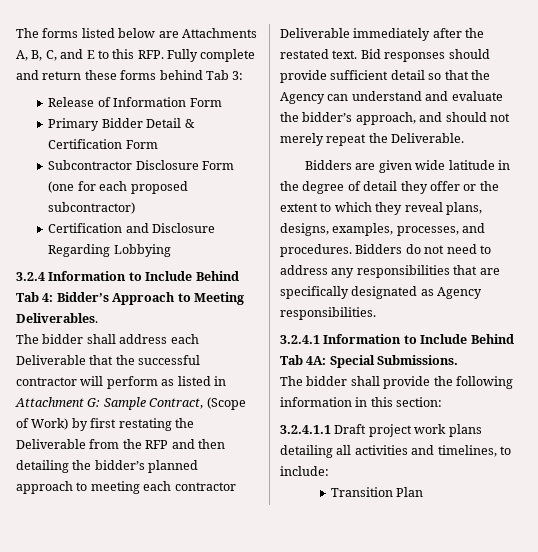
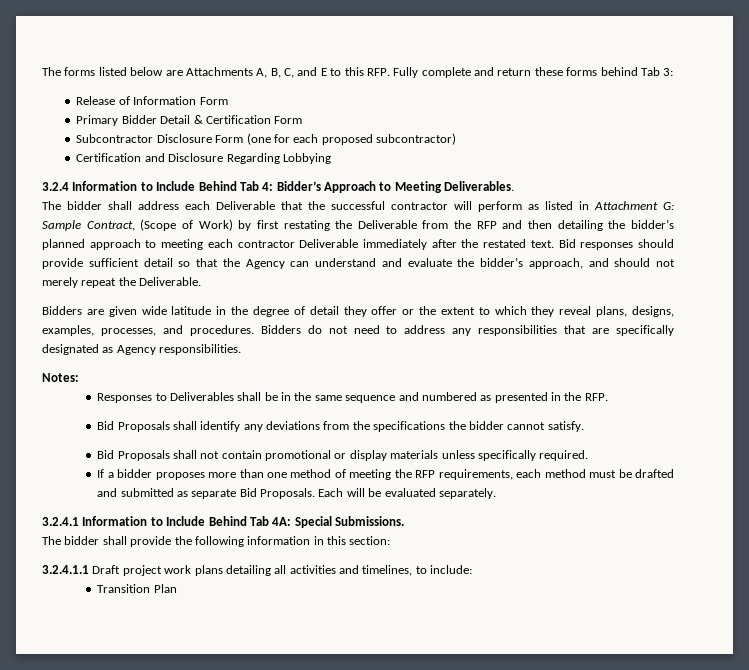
+ Notes:
+ Responses to Deliverables shall be in the same sequence and numbered as presented in the RFP.
+ Bid Proposals shall identify any deviations from the specifications the bidder cannot satisfy.
+ Bid Proposals shall not contain promotional or display materials unless specifically required.
+ If a bidder proposes more than one method of meeting the RFP requirements, each method must be drafted and submitted as separate Bid Proposals. Each will be evaluated separately.

